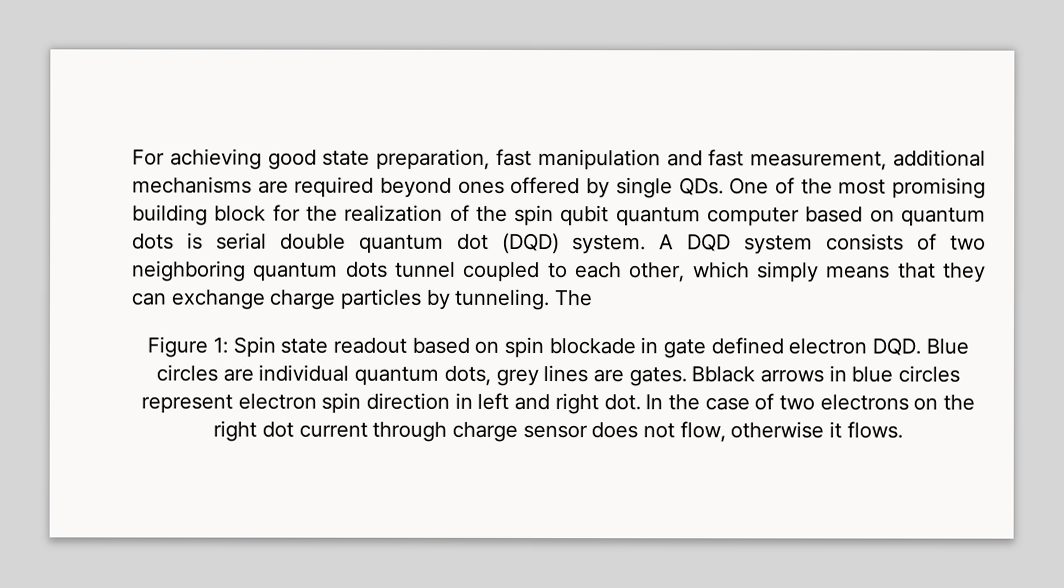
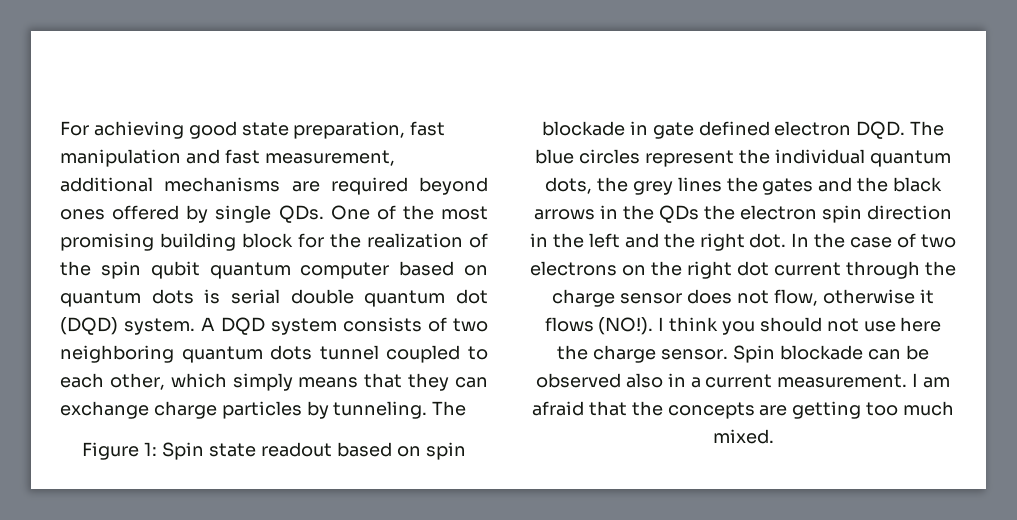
- Figure 1: Spin state readout based on spin blockade in gate defined electron DQD. Blue circles are individual quantum dots, grey lines are gates. Bblack arrows in blue circles represent electron spin direction in left and right dot.
+ Figure 1: Spin state readout based on spin blockade in gate defined electron DQD. The blue circles represent the individual quantum dots, the grey lines the gates and the black arrows in the QDs the electron spin direction in the left and the right dot.
- In the case of two electrons on the right dot current through charge sensor does not flow, otherwise it flows.
+ In the case of two electrons on the right dot current through the charge sensor does not flow, otherwise it flows (NO!). I think you should not use here the charge sensor. Spin blockade can be observed also in a current measurement. I am afraid that the concepts are getting too much mixed.

